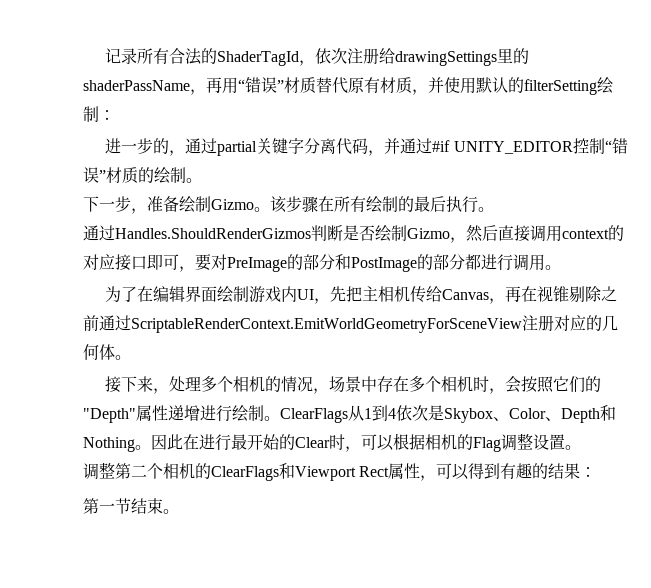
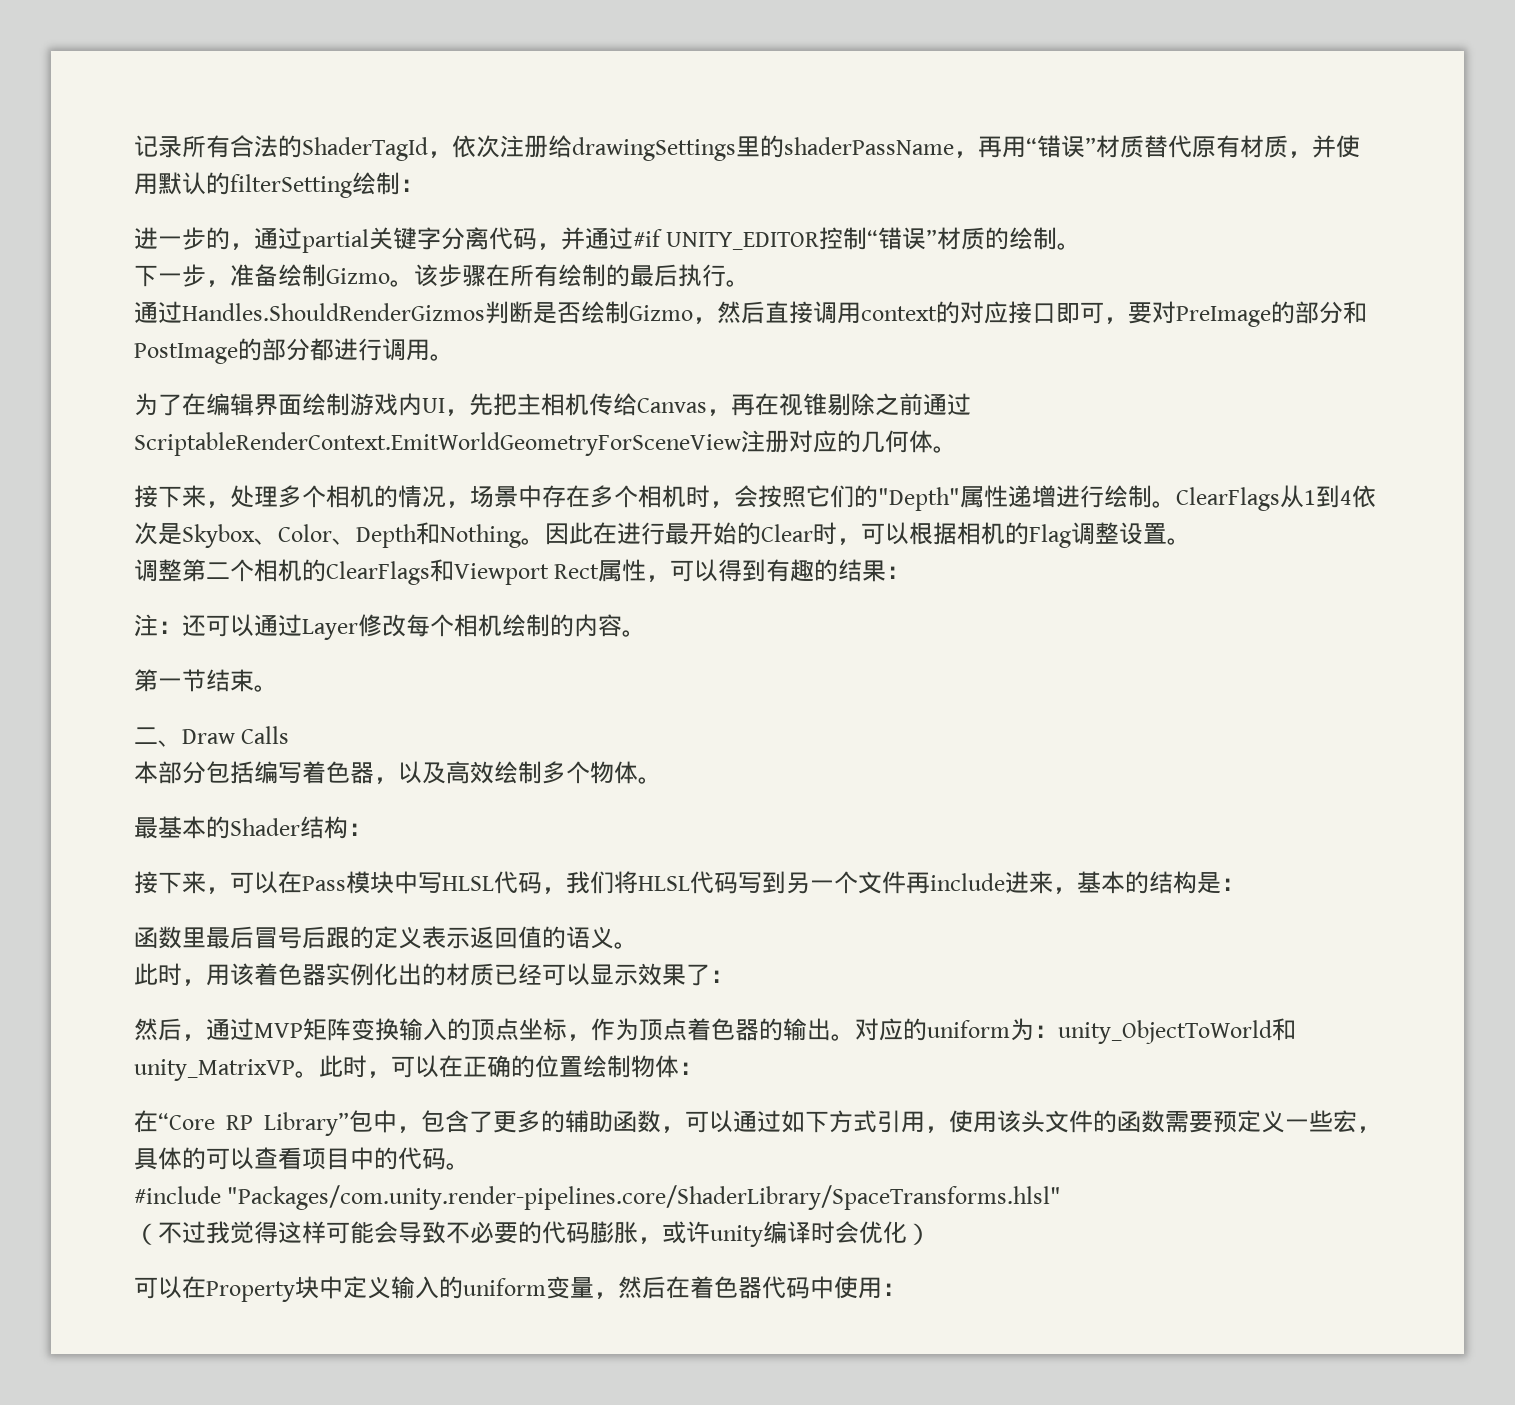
+ 注：还可以通过Layer修改每个相机绘制的内容。
  第一节结束。
+ 二、Draw Calls
+ 本部分包括编写着色器，以及高效绘制多个物体。
+ 最基本的Shader结构：
+ 接下来，可以在Pass模块中写HLSL代码，我们将HLSL代码写到另一个文件再include进来，基本的结构是：
+ 函数里最后冒号后跟的定义表示返回值的语义。
+ 此时，用该着色器实例化出的材质已经可以显示效果了：
+ 然后，通过MVP矩阵变换输入的顶点坐标，作为顶点着色器的输出。对应的uniform为：unity_ObjectToWorld和unity_MatrixVP。此时，可以在正确的位置绘制物体：
+ 在“Core RP Library”包中，包含了更多的辅助函数，可以通过如下方式引用，使用该头文件的函数需要预定义一些宏，具体的可以查看项目中的代码。
+ #include "Packages/com.unity.render-pipelines.core/ShaderLibrary/SpaceTransforms.hlsl"
+ （不过我觉得这样可能会导致不必要的代码膨胀，或许unity编译时会优化）
+ 可以在Property块中定义输入的uniform变量，然后在着色器代码中使用：

